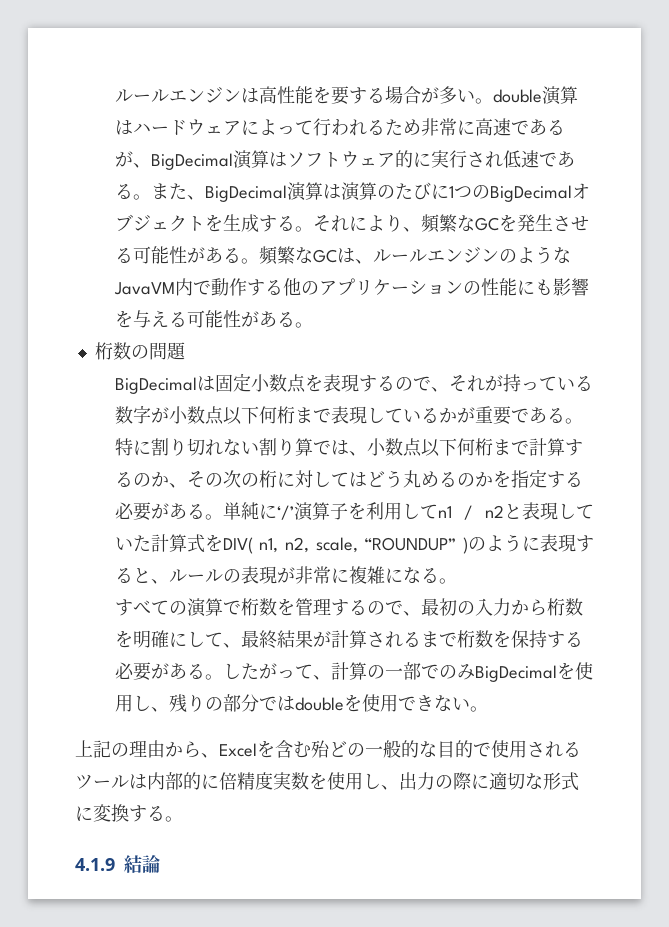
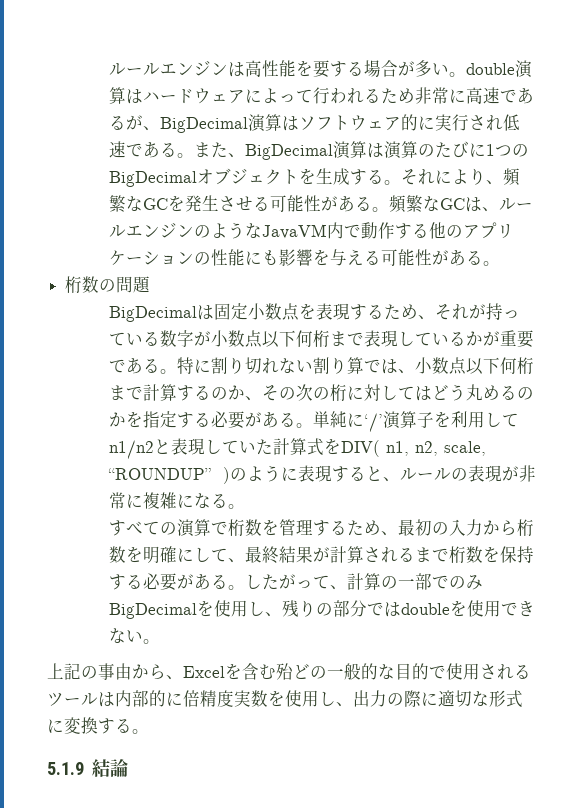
- BigDecimalは固定小数点を表現するので、それが持っている数字が小数点以下何桁まで表現しているかが重要である。
+ BigDecimalは固定小数点を表現するため、それが持っている数字が小数点以下何桁まで表現しているかが重要である。
- 単純に‘/’演算子を利用してn1 / n2と表現していた計算式をDIV( n1, n2, scale, “ROUNDUP” )のように表現すると、ルールの表現が非常に複雑になる。
+ 単純に‘/’演算子を利用してn1/n2と表現していた計算式をDIV( n1, n2, scale, “ROUNDUP” )のように表現すると、ルールの表現が非常に複雑になる。
- すべての演算で桁数を管理するので、最初の入力から桁数を明確にして、最終結果が計算されるまで桁数を保持する必要がある。
+ すべての演算で桁数を管理するため、最初の入力から桁数を明確にして、最終結果が計算されるまで桁数を保持する必要がある。
- 上記の理由から、Excelを含む殆どの一般的な目的で使用されるツールは内部的に倍精度実数を使用し、出力の際に適切な形式に変換する。
+ 上記の事由から、Excelを含む殆どの一般的な目的で使用されるツールは内部的に倍精度実数を使用し、出力の際に適切な形式に変換する。
- 4.1.9結論
+ 5.1.9結論

